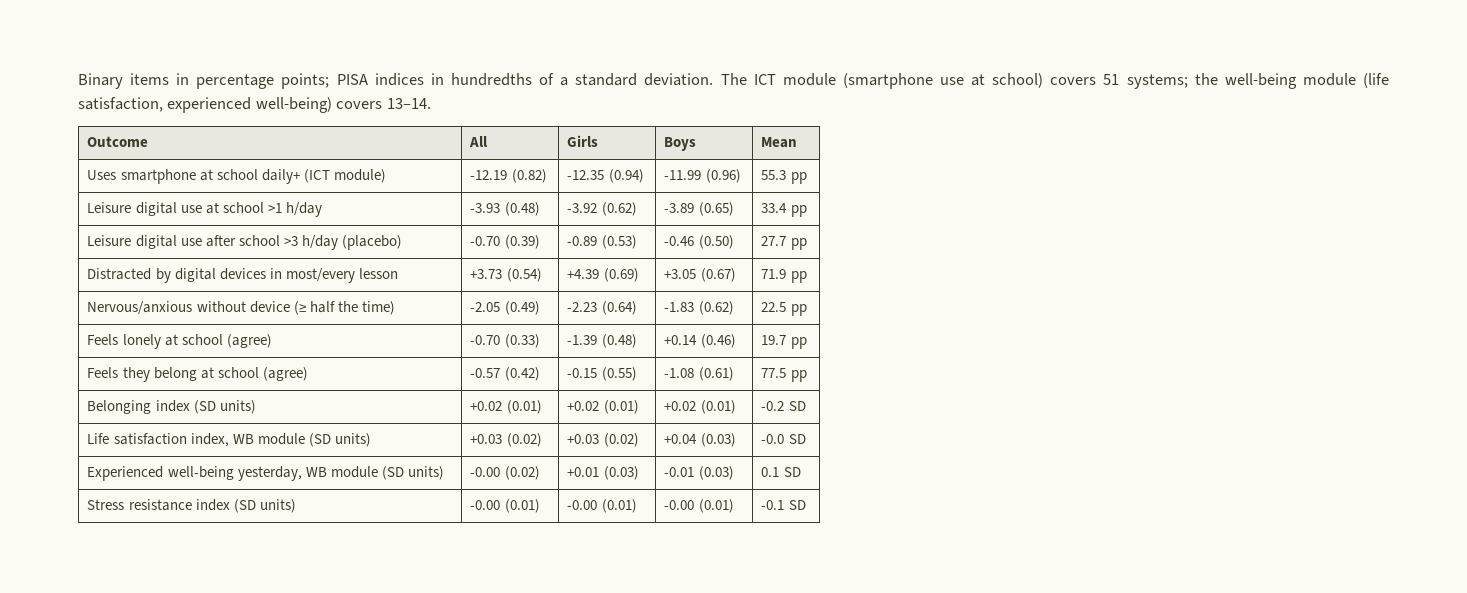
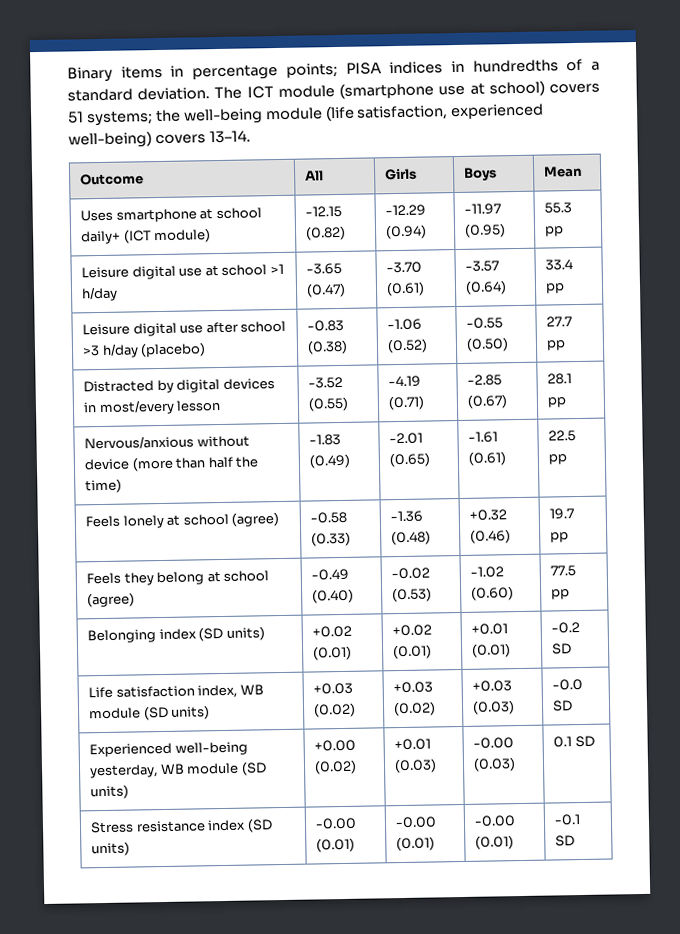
- Uses smartphone at school daily+ (ICT module) | -12.19 (0.82) | -12.35 (0.94) | -11.99 (0.96) | 55.3 pp
+ Uses smartphone at school daily+ (ICT module) | -12.15 (0.82) | -12.29 (0.94) | -11.97 (0.95) | 55.3 pp
- Leisure digital use at school >1 h/day | -3.93 (0.48) | -3.92 (0.62) | -3.89 (0.65) | 33.4 pp
+ Leisure digital use at school >1 h/day | -3.65 (0.47) | -3.70 (0.61) | -3.57 (0.64) | 33.4 pp
- Leisure digital use after school >3 h/day (placebo) | -0.70 (0.39) | -0.89 (0.53) | -0.46 (0.50) | 27.7 pp
+ Leisure digital use after school >3 h/day (placebo) | -0.83 (0.38) | -1.06 (0.52) | -0.55 (0.50) | 27.7 pp
- Distracted by digital devices in most/every lesson | +3.73 (0.54) | +4.39 (0.69) | +3.05 (0.67) | 71.9 pp
+ Distracted by digital devices in most/every lesson | -3.52 (0.55) | -4.19 (0.71) | -2.85 (0.67) | 28.1 pp
- Nervous/anxious without device (≥ half the time) | -2.05 (0.49) | -2.23 (0.64) | -1.83 (0.62) | 22.5 pp
+ Nervous/anxious without device (more than half the time) | -1.83 (0.49) | -2.01 (0.65) | -1.61 (0.61) | 22.5 pp
- Feels lonely at school (agree) | -0.70 (0.33) | -1.39 (0.48) | +0.14 (0.46) | 19.7 pp
+ Feels lonely at school (agree) | -0.58 (0.33) | -1.36 (0.48) | +0.32 (0.46) | 19.7 pp
- Feels they belong at school (agree) | -0.57 (0.42) | -0.15 (0.55) | -1.08 (0.61) | 77.5 pp
+ Feels they belong at school (agree) | -0.49 (0.40) | -0.02 (0.53) | -1.02 (0.60) | 77.5 pp
- Belonging index (SD units) | +0.02 (0.01) | +0.02 (0.01) | +0.02 (0.01) | -0.2 SD
+ Belonging index (SD units) | +0.02 (0.01) | +0.02 (0.01) | +0.01 (0.01) | -0.2 SD
- Life satisfaction index, WB module (SD units) | +0.03 (0.02) | +0.03 (0.02) | +0.04 (0.03) | -0.0 SD
+ Life satisfaction index, WB module (SD units) | +0.03 (0.02) | +0.03 (0.02) | +0.03 (0.03) | -0.0 SD
- Experienced well-being yesterday, WB module (SD units) | -0.00 (0.02) | +0.01 (0.03) | -0.01 (0.03) | 0.1 SD
+ Experienced well-being yesterday, WB module (SD units) | +0.00 (0.02) | +0.01 (0.03) | -0.00 (0.03) | 0.1 SD

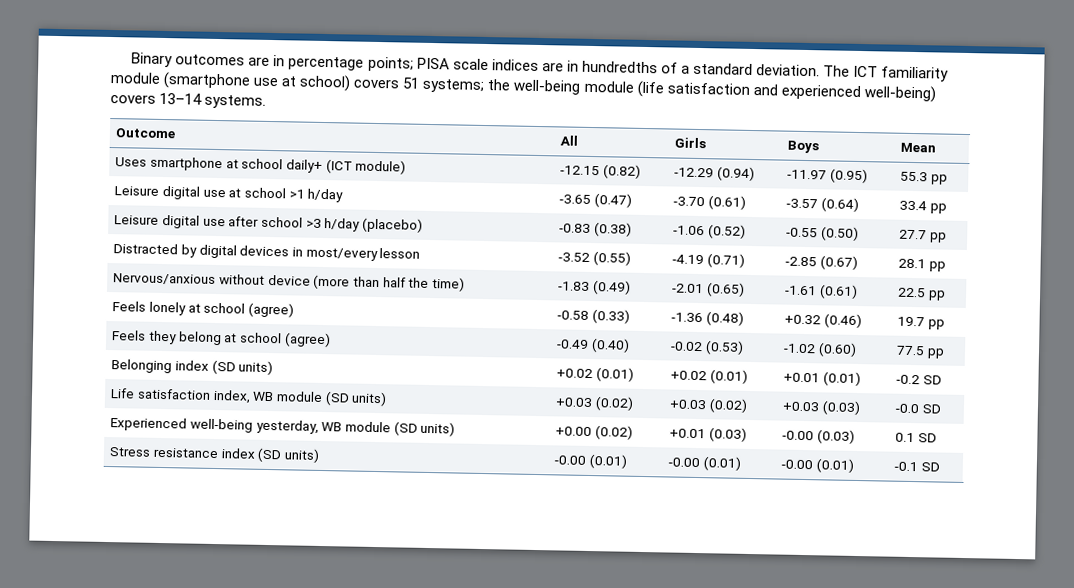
- Binary items in percentage points; PISA indices in hundredths of a standard deviation.
+ Binary outcomes are in percentage points; PISA scale indices are in hundredths of a standard deviation.
- The ICT module (smartphone use at school) covers 51 systems; the well-being module (life satisfaction, experienced well-being) covers 13–14.
+ The ICT familiarity module (smartphone use at school) covers 51 systems; the well-being module (life satisfaction and experienced well-being) covers 13–14 systems.

